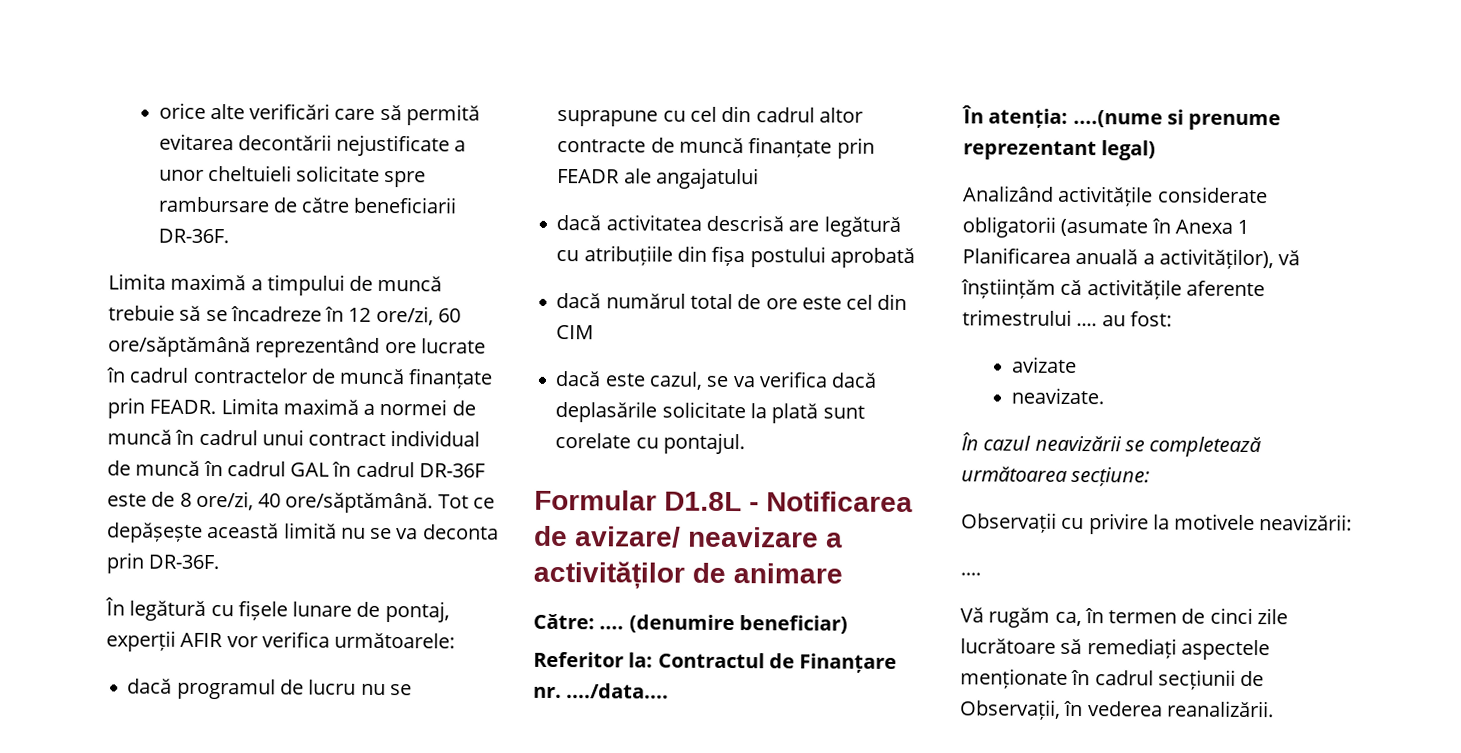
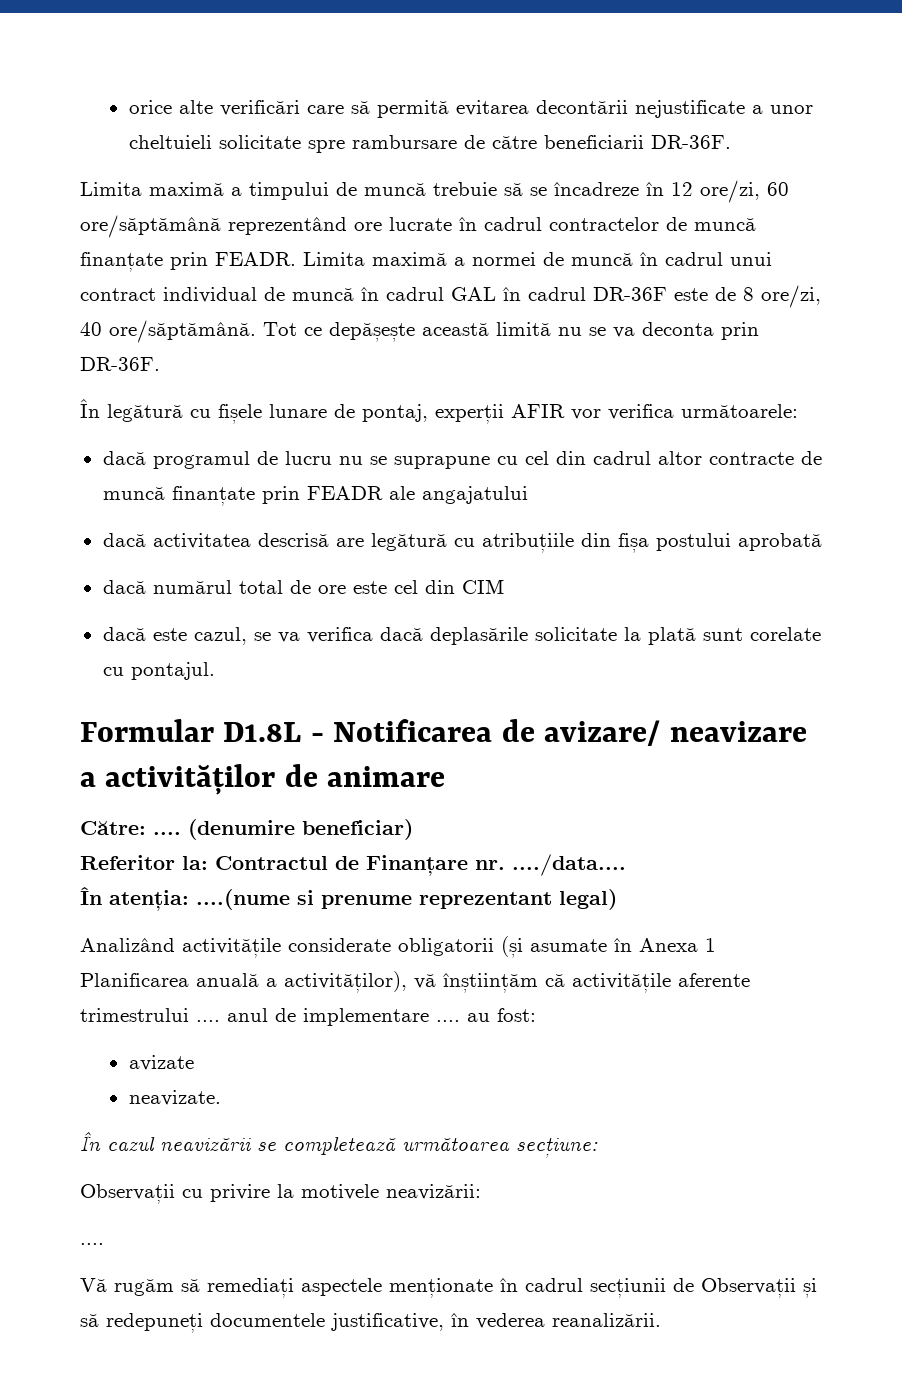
- Analizând activitățile considerate obligatorii (asumate în Anexa 1 Planificarea anuală a activităților), vă înștiințăm că activitățile aferente trimestrului .... au fost:
+ Analizând activitățile considerate obligatorii (și asumate în Anexa 1 Planificarea anuală a activităților), vă înștiințăm că activitățile aferente trimestrului .... anul de implementare .... au fost:
- Vă rugăm ca, în termen de cinci zile lucrătoare să remediați aspectele menționate în cadrul secțiunii de Observații, în vederea reanalizării.
+ Vă rugăm să remediați aspectele menționate în cadrul secțiunii de Observații și să redepuneți documentele justificative, în vederea reanalizării.

